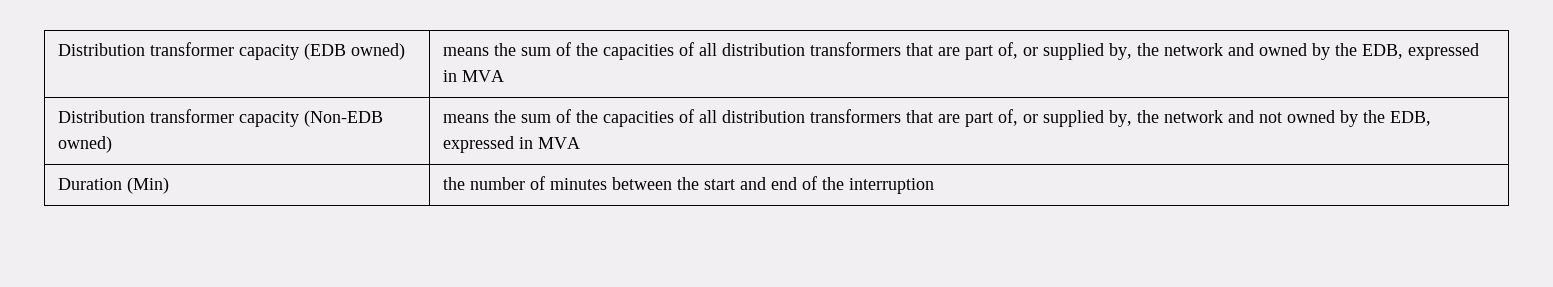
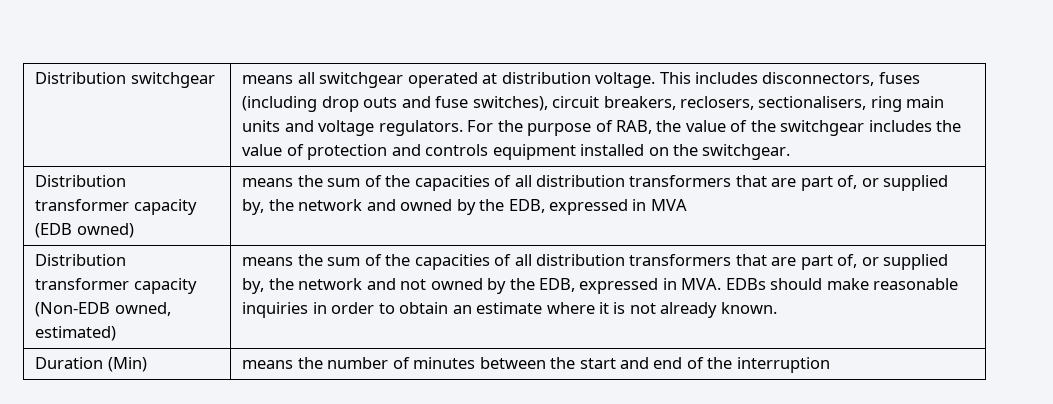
+ Distribution switchgear | means all switchgear operated at distribution voltage. This includes disconnectors, fuses (including drop outs and fuse switches), circuit breakers, reclosers, sectionalisers, ring main units and voltage regulators. For the purpose of RAB, the value of the switchgear includes the value of protection and controls equipment installed on the switchgear.
- Distribution transformer capacity (Non-EDB owned)
+ Distribution transformer capacity (Non-EDB owned, estimated)
- means the sum of the capacities of all distribution transformers that are part of, or supplied by, the network and not owned by the EDB, expressed in MVA
+ means the sum of the capacities of all distribution transformers that are part of, or supplied by, the network and not owned by the EDB, expressed in MVA. EDBs should make reasonable inquiries in order to obtain an estimate where it is not already known.
- Duration (Min) | the number of minutes between the start and end of the interruption
+ Duration (Min) | means the number of minutes between the start and end of the interruption

